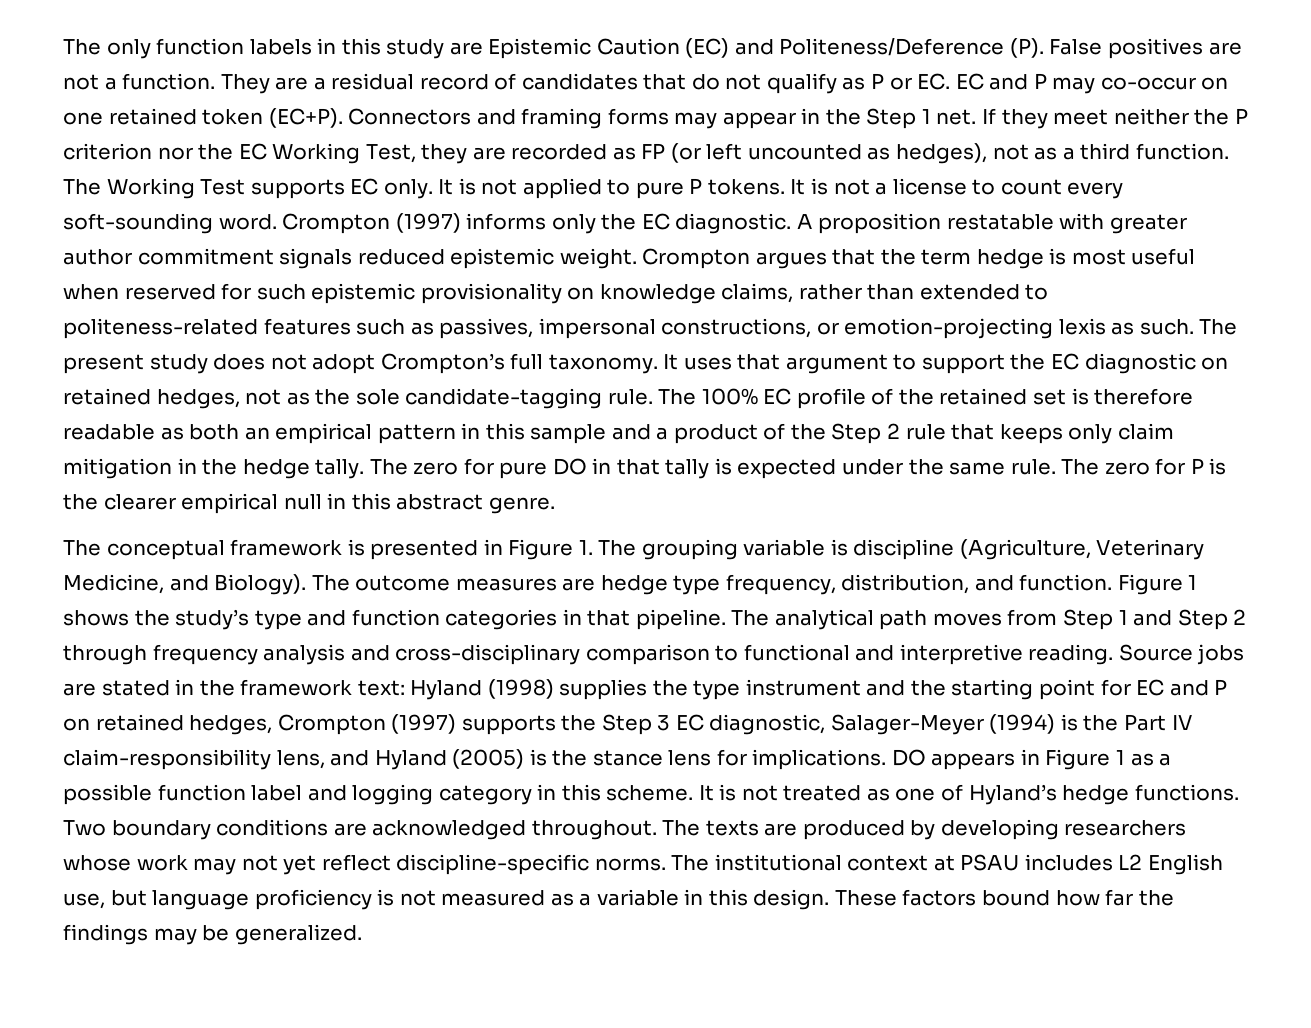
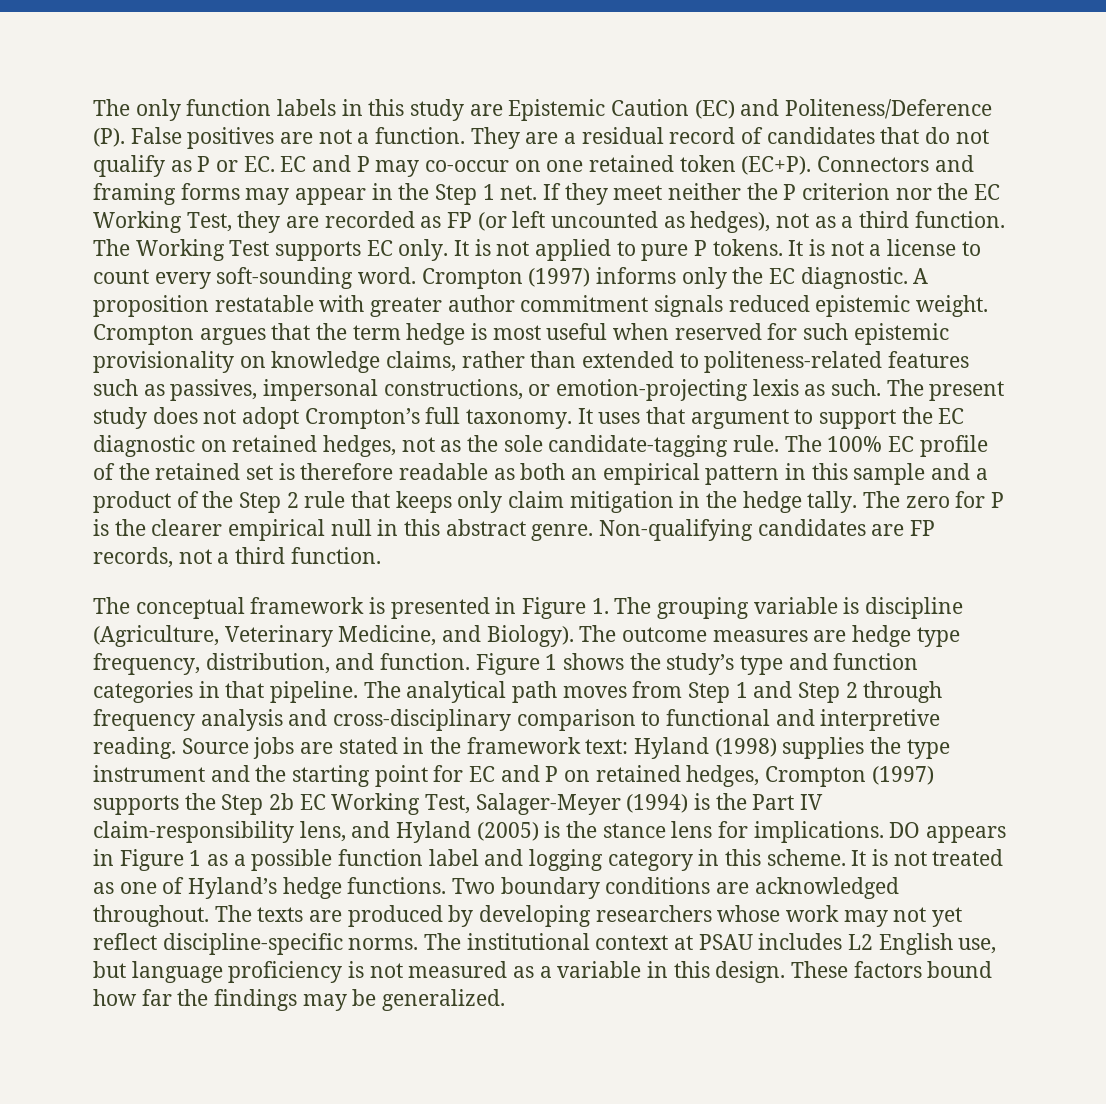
- The zero for pure DO in that tally is expected under the same rule. The zero for P is the clearer empirical null in this abstract genre.
+ The zero for P is the clearer empirical null in this abstract genre. Non-qualifying candidates are FP records, not a third function.
- Source jobs are stated in the framework text: Hyland (1998) supplies the type instrument and the starting point for EC and P on retained hedges, Crompton (1997) supports the Step 3 EC diagnostic, Salager-Meyer (1994) is the Part IV claim-responsibility lens, and Hyland (2005) is the stance lens for implications.
+ Source jobs are stated in the framework text: Hyland (1998) supplies the type instrument and the starting point for EC and P on retained hedges, Crompton (1997) supports the Step 2b EC Working Test, Salager-Meyer (1994) is the Part IV claim-responsibility lens, and Hyland (2005) is the stance lens for implications.

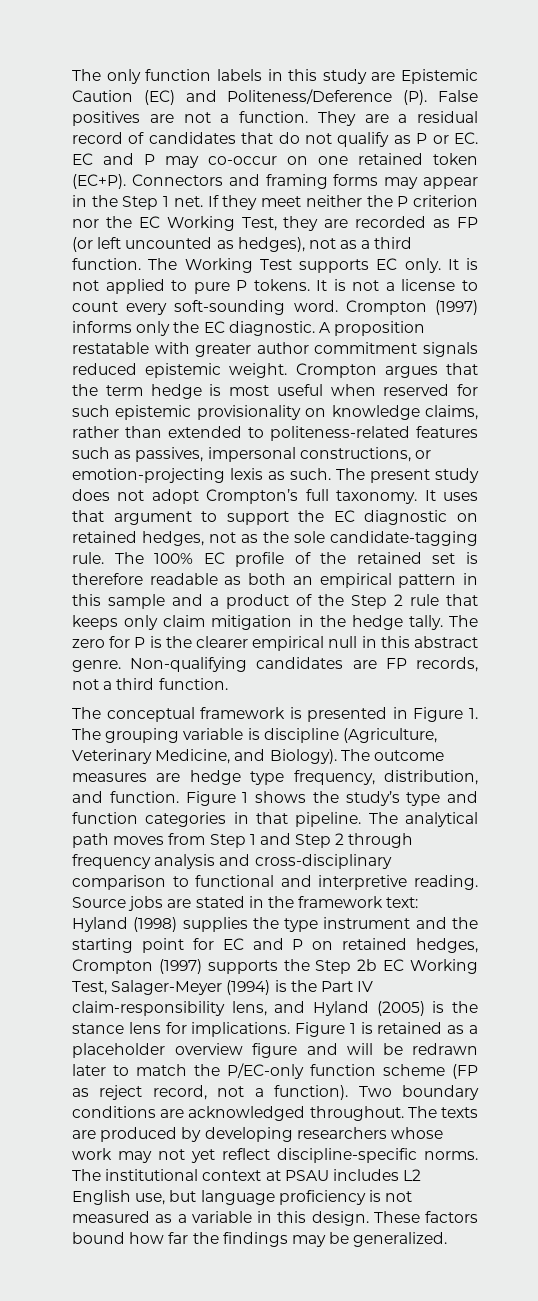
- DO appears in Figure 1 as a possible function label and logging category in this scheme. It is not treated as one of Hyland’s hedge functions.
+ Figure 1 is retained as a placeholder overview figure and will be redrawn later to match the P/EC-only function scheme (FP as reject record, not a function).

